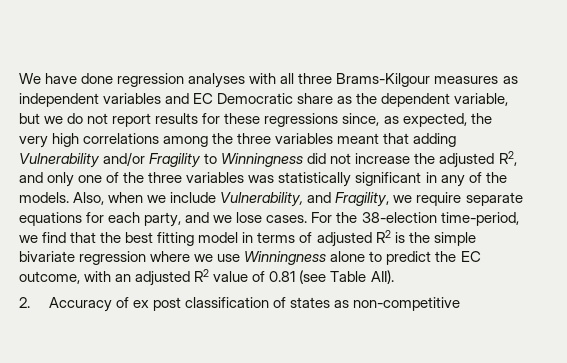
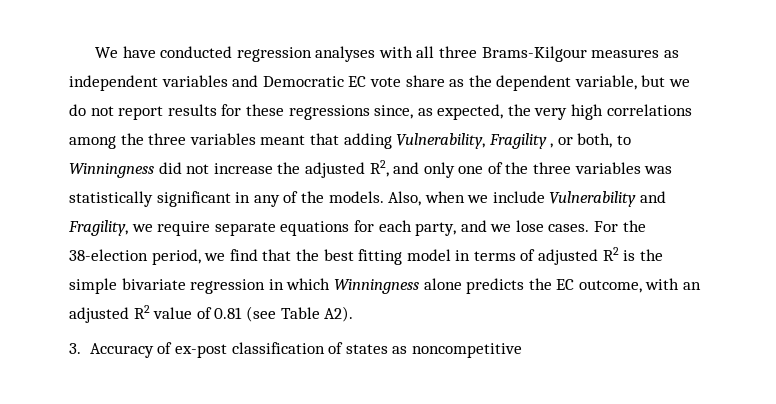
- We have done regression analyses with all three Brams-Kilgour measures as independent variables and EC Democratic share as the dependent variable, but we do not report results for these regressions since, as expected, the very high correlations among the three variables meant that adding Vulnerability and/or Fragility to Winningness did not increase the adjusted R2, and only one of the three variables was statistically significant in any of the models.
+ We have conducted regression analyses with all three Brams-Kilgour measures as independent variables and Democratic EC vote share as the dependent variable, but we do not report results for these regressions since, as expected, the very high correlations among the three variables meant that adding Vulnerability, Fragility , or both, to Winningness did not increase the adjusted R2, and only one of the three variables was statistically significant in any of the models.
- Also, when we include Vulnerability, and Fragility, we require separate equations for each party, and we lose cases.
+ Also, when we include Vulnerability and Fragility, we require separate equations for each party, and we lose cases.
- For the 38-election time-period, we find that the best fitting model in terms of adjusted R2 is the simple bivariate regression where we use Winningness alone to predict the EC outcome, with an adjusted R2 value of 0.81 (see Table AII).
- 2. Accuracy of ex post classification of states as non-competitive
+ For the 38-election period, we find that the best fitting model in terms of adjusted R2 is the simple bivariate regression in which Winningness alone predicts the EC outcome, with an adjusted R2 value of 0.81 (see Table A2).
+ 3. Accuracy of ex-post classification of states as noncompetitive

